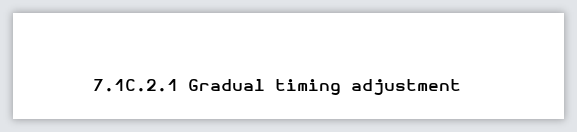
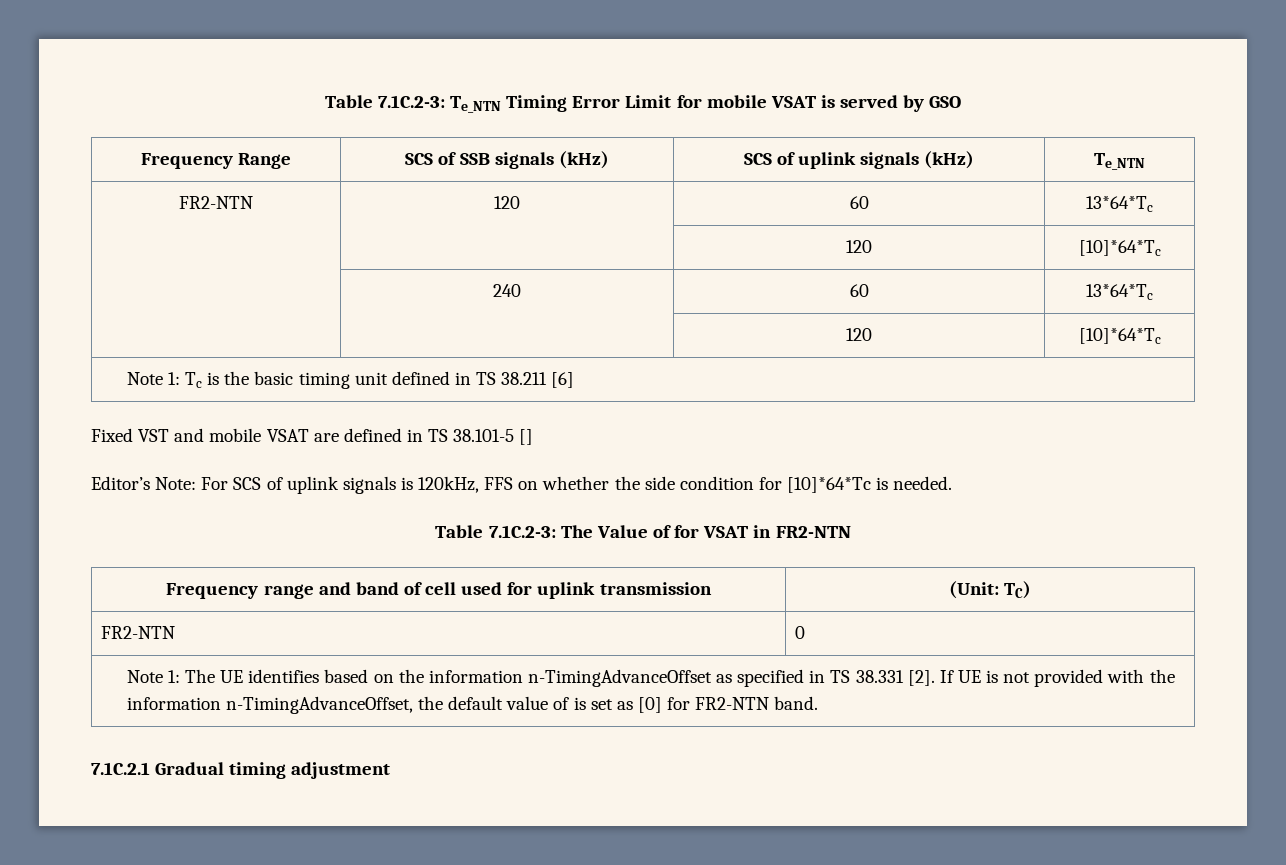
+ Table 7.1C.2-3: Te_NTN Timing Error Limit for mobile VSAT is served by GSO
+ Frequency Range | SCS of SSB signals (kHz) | SCS of uplink signals (kHz) | Te_NTN
+ FR2-NTN | 120 | 60 | 13*64*Tc
+ | | 120 | [10]*64*Tc
+ | 240 | 60 | 13*64*Tc
+ | | 120 | [10]*64*Tc
+ Note 1: Tc is the basic timing unit defined in TS 38.211 [6]
+ Fixed VST and mobile VSAT are defined in TS 38.101-5 []
+ Editor’s Note: For SCS of uplink signals is 120kHz, FFS on whether the side condition for [10]*64*Tc is needed.
+ Table 7.1C.2-3: The Value of for VSAT in FR2-NTN
+ Frequency range and band of cell used for uplink transmission | (Unit: TC)
+ FR2-NTN | 0
+ Note 1: The UE identifies based on the information n-TimingAdvanceOffset as specified in TS 38.331 [2]. If UE is not provided with the information n-TimingAdvanceOffset, the default value of is set as [0] for FR2-NTN band.

